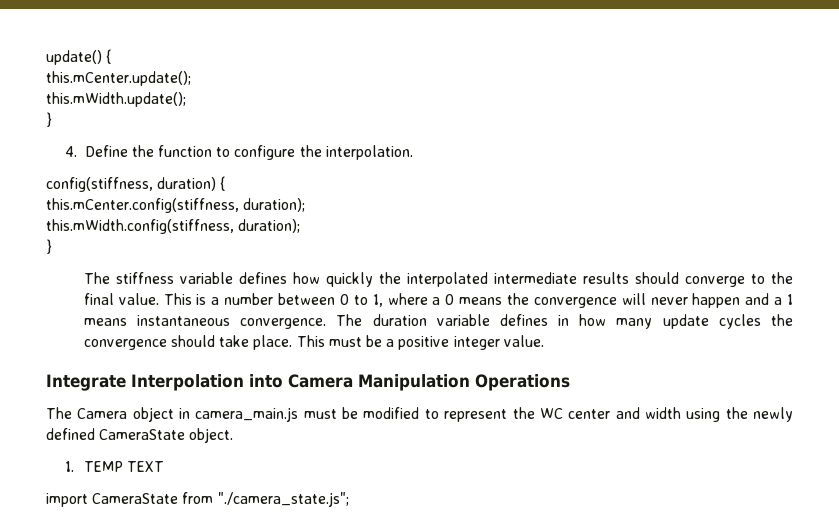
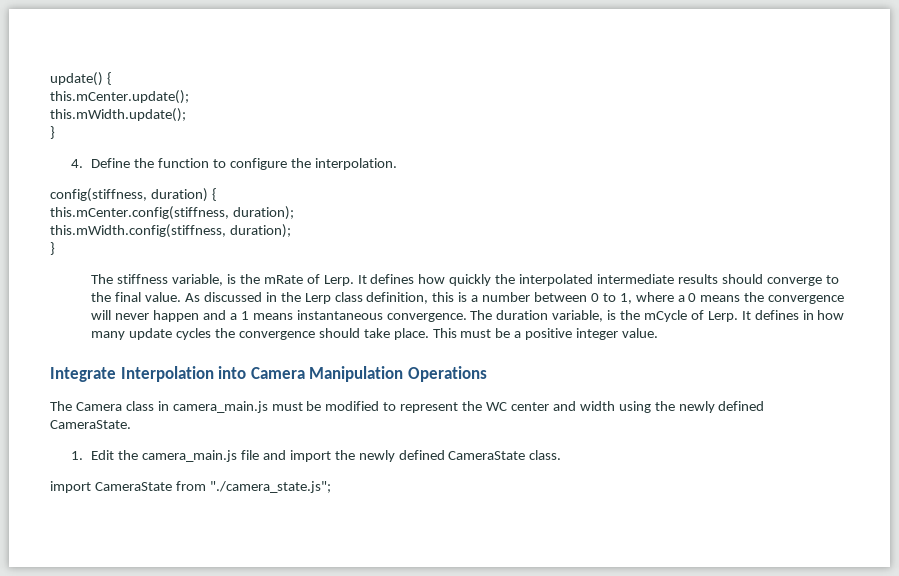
- The stiffness variable defines how quickly the interpolated intermediate results should converge to the final value.
+ The stiffness variable, is the mRate of Lerp. It defines how quickly the interpolated intermediate results should converge to the final value.
- This is a number between 0 to 1, where a 0 means the convergence will never happen and a 1 means instantaneous convergence.
+ As discussed in the Lerp class definition, this is a number between 0 to 1, where a 0 means the convergence will never happen and a 1 means instantaneous convergence.
- The duration variable defines in how many update cycles the convergence should take place.
+ The duration variable, is the mCycle of Lerp. It defines in how many update cycles the convergence should take place.
- The Camera object in camera_main.js must be modified to represent the WC center and width using the newly defined CameraState object.
+ The Camera class in camera_main.js must be modified to represent the WC center and width using the newly defined CameraState.
- 1. TEMP TEXT
+ 1. Edit the camera_main.js file and import the newly defined CameraState class.

